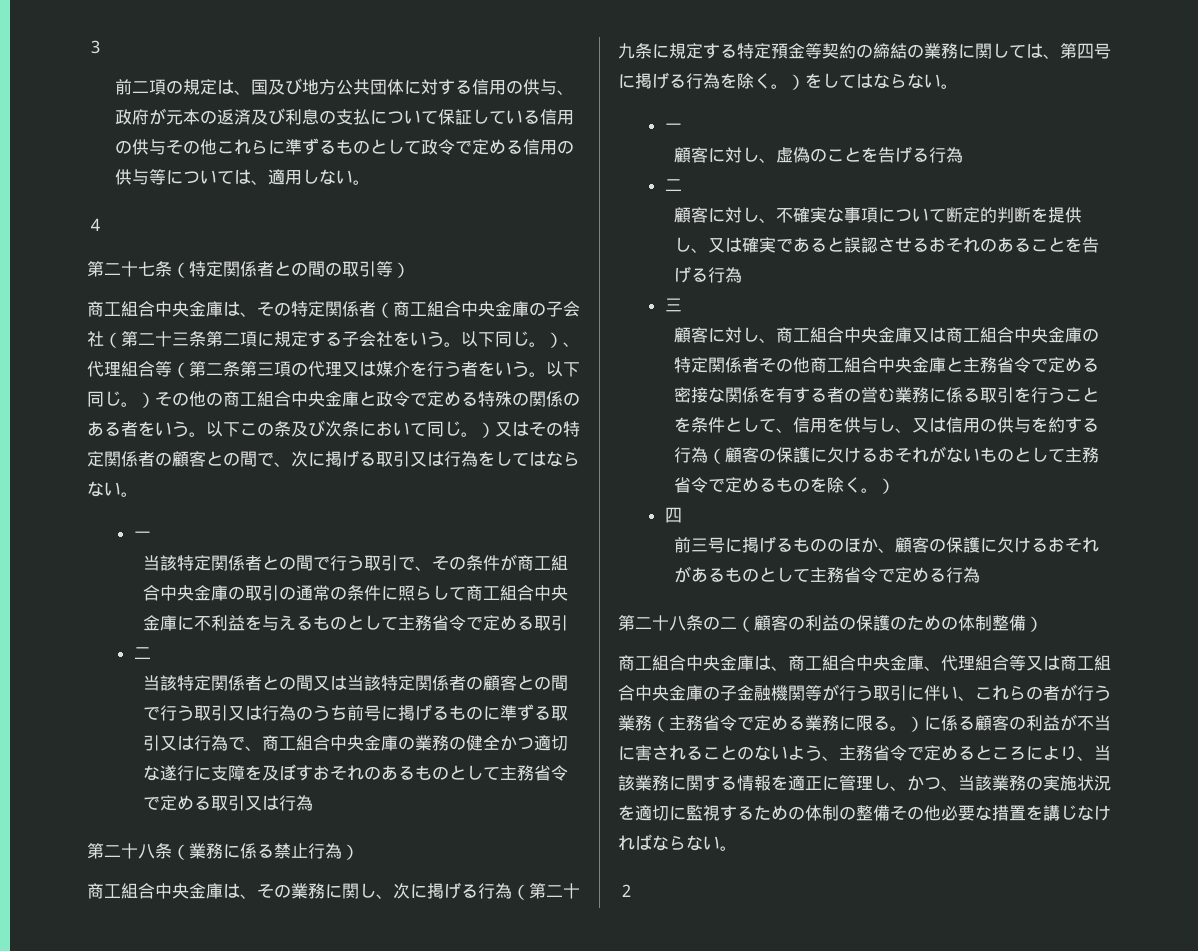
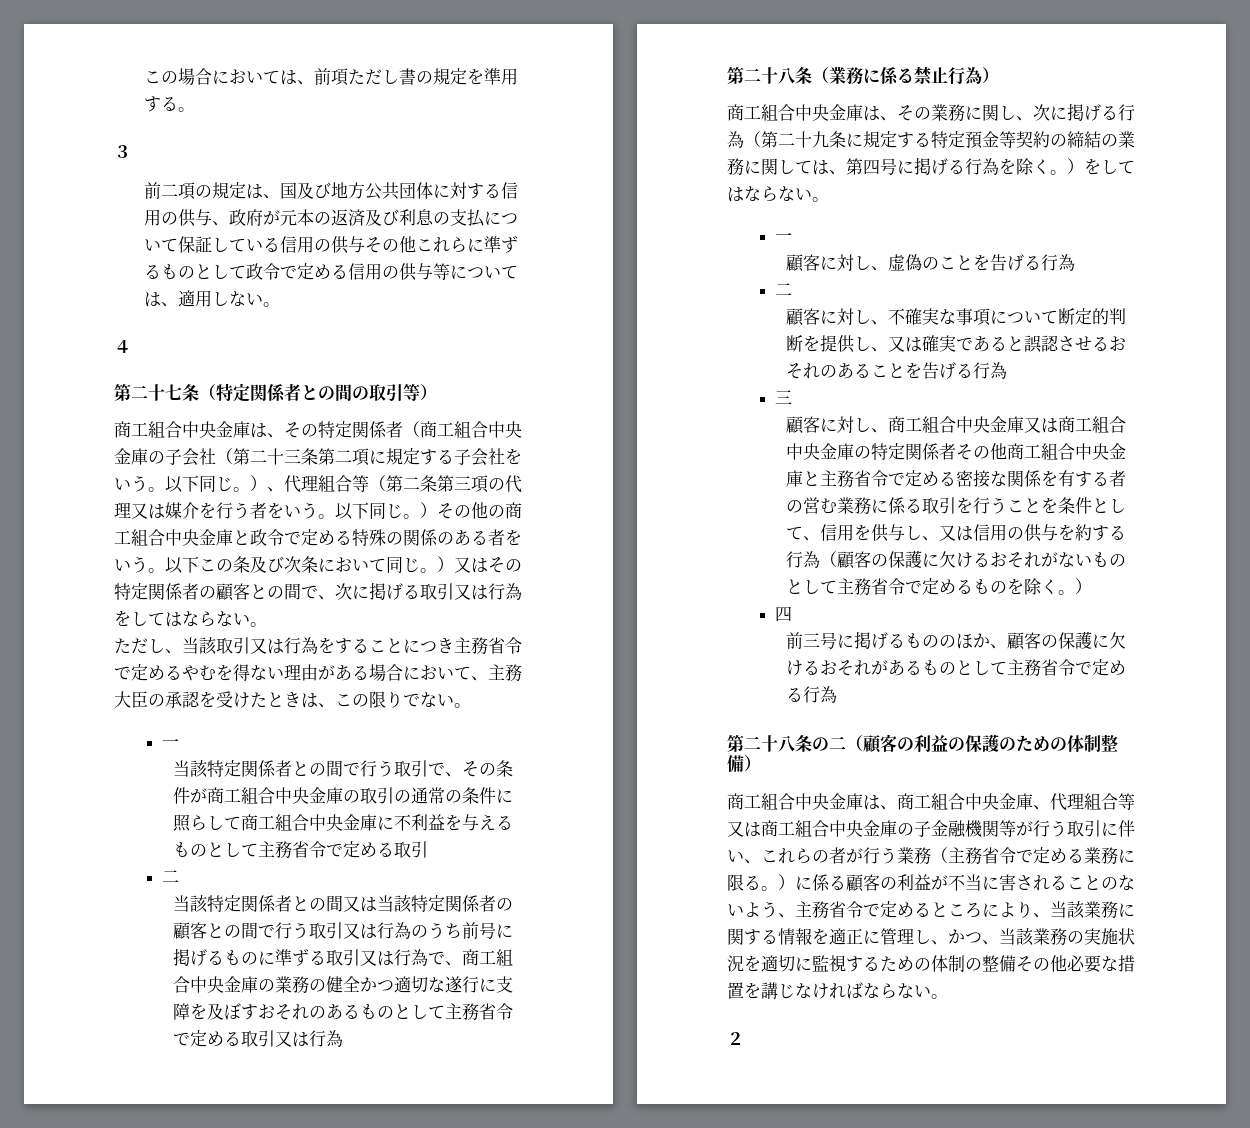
+ この場合においては、前項ただし書の規定を準用する。
+ ただし、当該取引又は行為をすることにつき主務省令で定めるやむを得ない理由がある場合において、主務大臣の承認を受けたときは、この限りでない。

